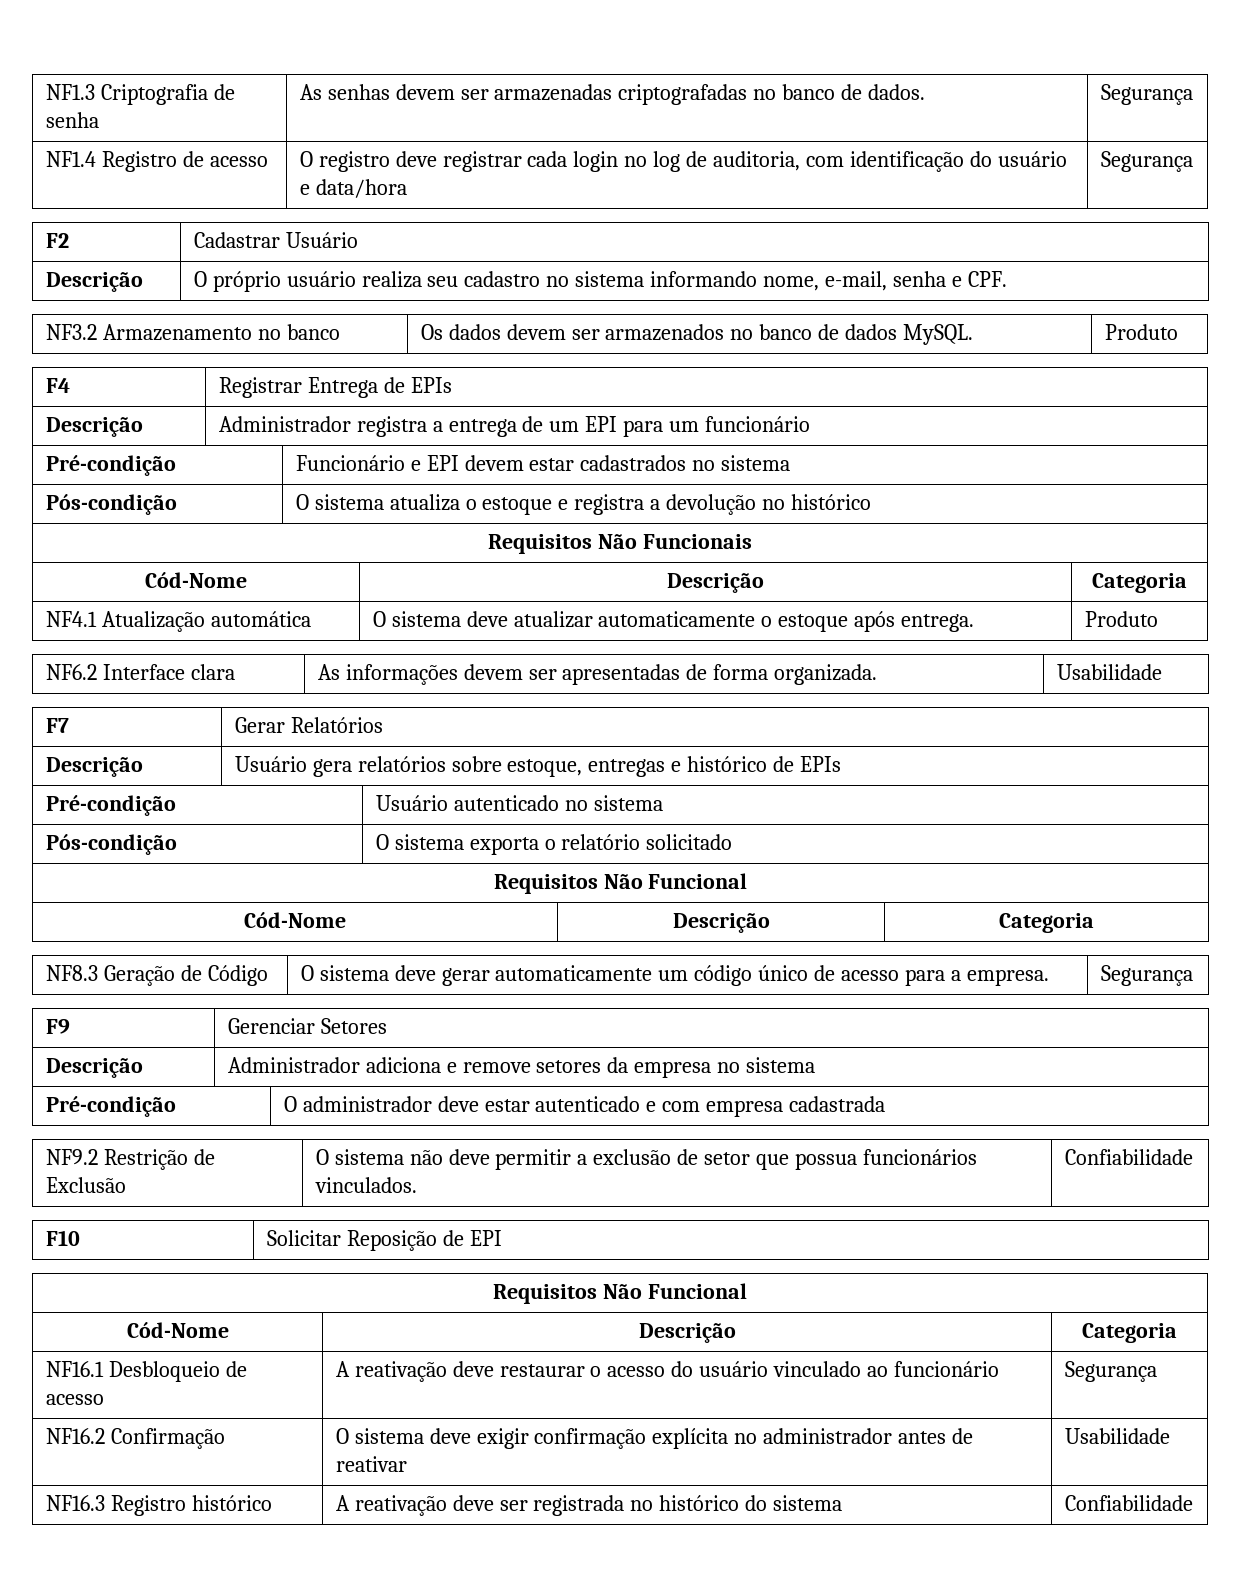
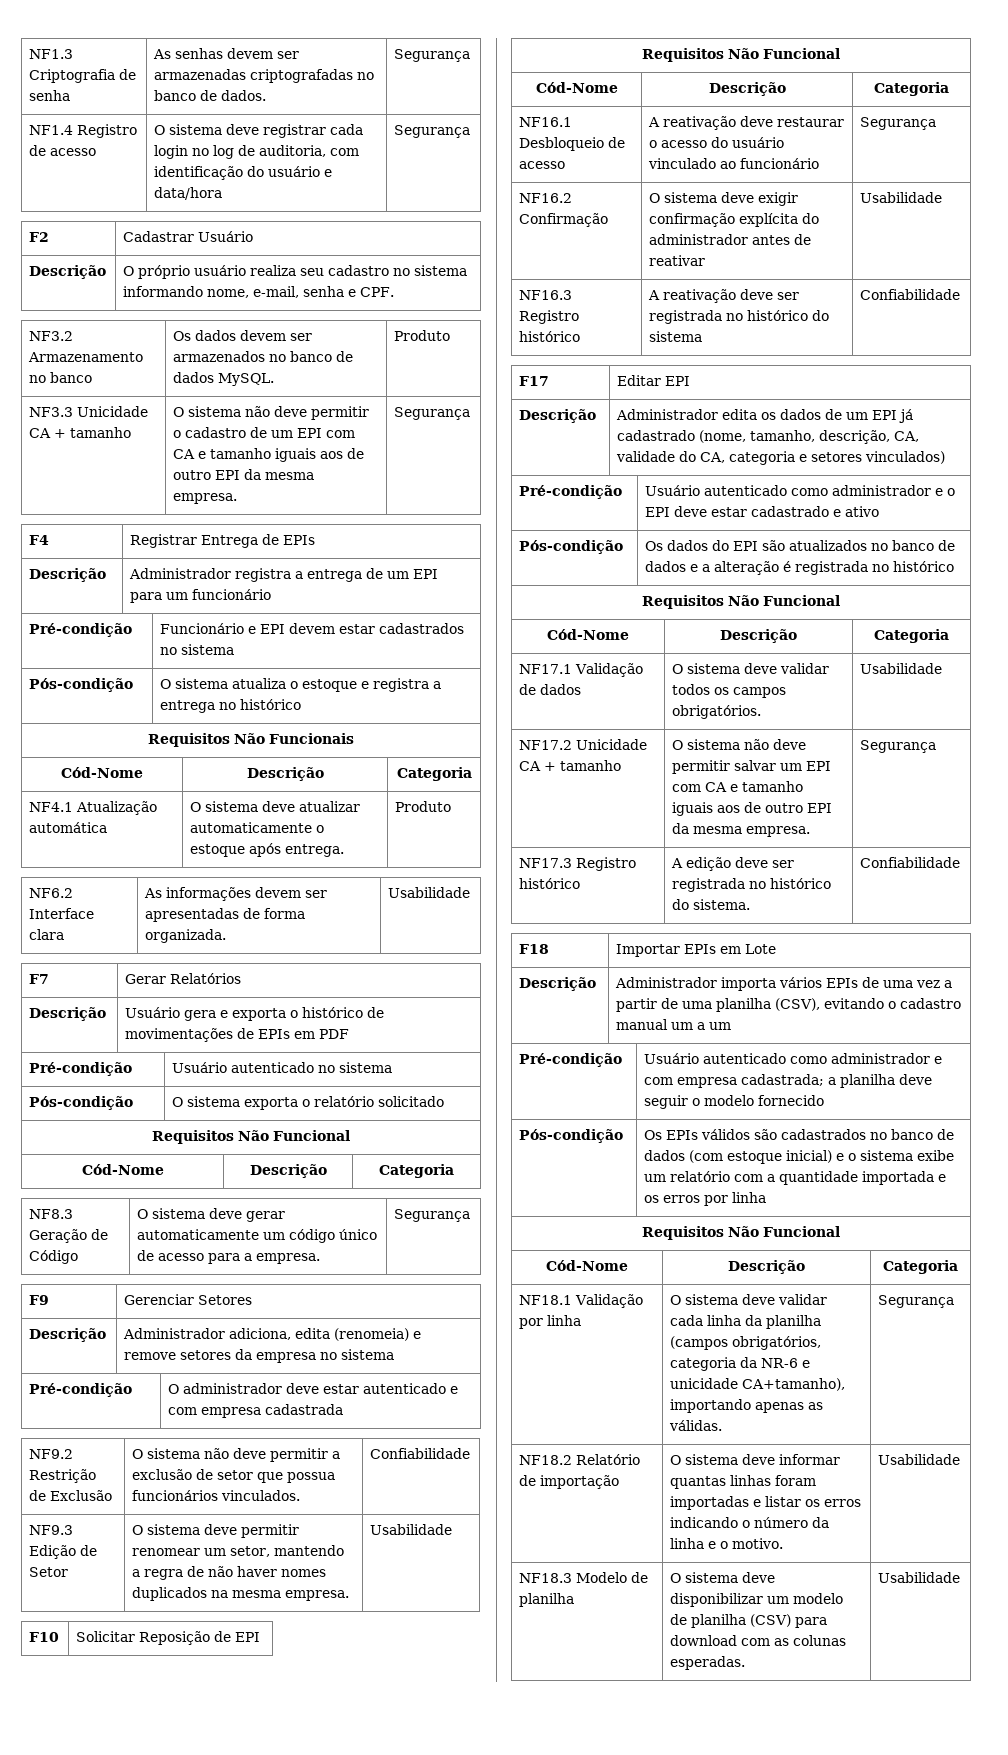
- NF1.4 Registro de acesso | O registro deve registrar cada login no log de auditoria, com identificação do usuário e data/hora | Segurança
+ NF1.4 Registro de acesso | O sistema deve registrar cada login no log de auditoria, com identificação do usuário e data/hora | Segurança
+ NF3.3 Unicidade CA + tamanho | O sistema não deve permitir o cadastro de um EPI com CA e tamanho iguais aos de outro EPI da mesma empresa. | Segurança
- Pós-condição | O sistema atualiza o estoque e registra a devolução no histórico
+ Pós-condição | O sistema atualiza o estoque e registra a entrega no histórico
- Descrição | Usuário gera relatórios sobre estoque, entregas e histórico de EPIs
+ Descrição | Usuário gera e exporta o histórico de movimentações de EPIs em PDF
- Descrição | Administrador adiciona e remove setores da empresa no sistema
+ Descrição | Administrador adiciona, edita (renomeia) e remove setores da empresa no sistema
+ NF9.3 Edição de Setor | O sistema deve permitir renomear um setor, mantendo a regra de não haver nomes duplicados na mesma empresa. | Usabilidade
- NF16.2 Confirmação | O sistema deve exigir confirmação explícita no administrador antes de reativar | Usabilidade
+ NF16.2 Confirmação | O sistema deve exigir confirmação explícita do administrador antes de reativar | Usabilidade
+ F17 | Editar EPI
+ Descrição | Administrador edita os dados de um EPI já cadastrado (nome, tamanho, descrição, CA, validade do CA, categoria e setores vinculados)
+ Pré-condição | Usuário autenticado como administrador e o EPI deve estar cadastrado e ativo
+ Pós-condição | Os dados do EPI são atualizados no banco de dados e a alteração é registrada no histórico
+ Requisitos Não Funcional
+ Cód-Nome | Descrição | Categoria
+ NF17.1 Validação de dados | O sistema deve validar todos os campos obrigatórios. | Usabilidade
+ NF17.2 Unicidade CA + tamanho | O sistema não deve permitir salvar um EPI com CA e tamanho iguais aos de outro EPI da mesma empresa. | Segurança
+ NF17.3 Registro histórico | A edição deve ser registrada no histórico do sistema. | Confiabilidade
+ F18 | Importar EPIs em Lote
+ Descrição | Administrador importa vários EPIs de uma vez a partir de uma planilha (CSV), evitando o cadastro manual um a um
+ Pré-condição | Usuário autenticado como administrador e com empresa cadastrada; a planilha deve seguir o modelo fornecido
+ Pós-condição | Os EPIs válidos são cadastrados no banco de dados (com estoque inicial) e o sistema exibe um relatório com a quantidade importada e os erros por linha
+ Requisitos Não Funcional
+ Cód-Nome | Descrição | Categoria
+ NF18.1 Validação por linha | O sistema deve validar cada linha da planilha (campos obrigatórios, categoria da NR-6 e unicidade CA+tamanho), importando apenas as válidas. | Segurança
+ NF18.2 Relatório de importação | O sistema deve informar quantas linhas foram importadas e listar os erros indicando o número da linha e o motivo. | Usabilidade
+ NF18.3 Modelo de planilha | O sistema deve disponibilizar um modelo de planilha (CSV) para download com as colunas esperadas. | Usabilidade

